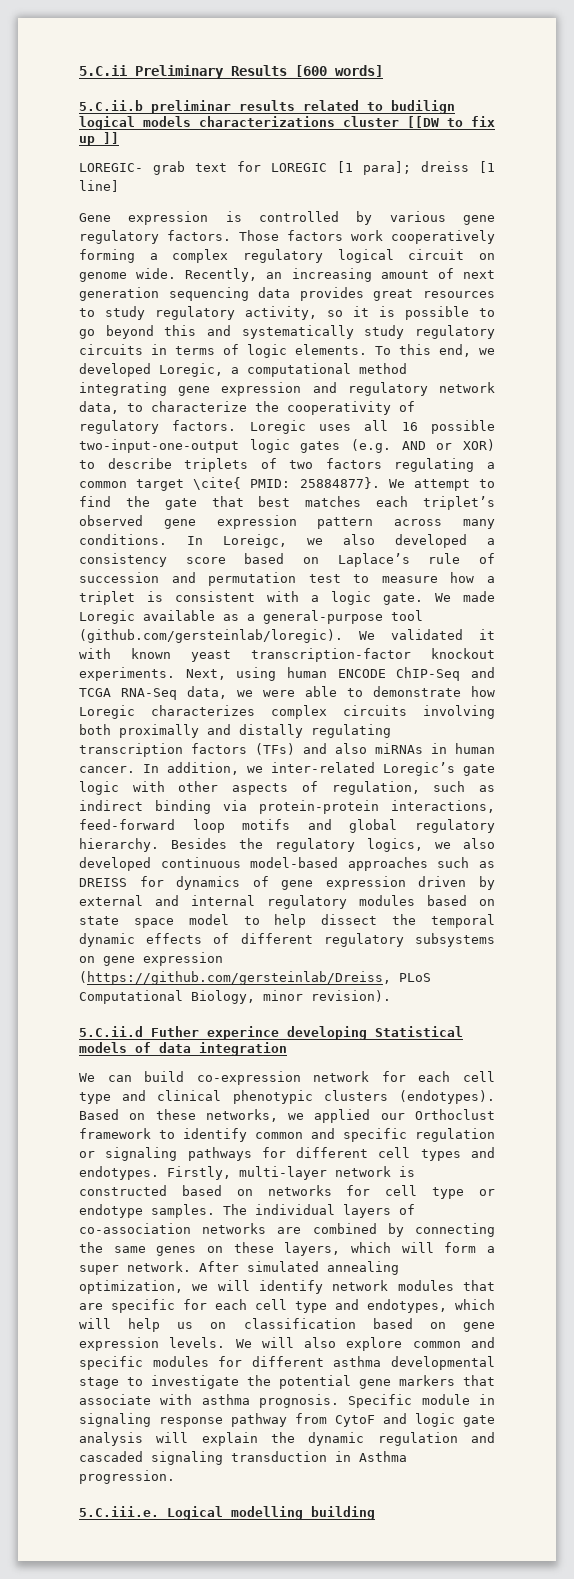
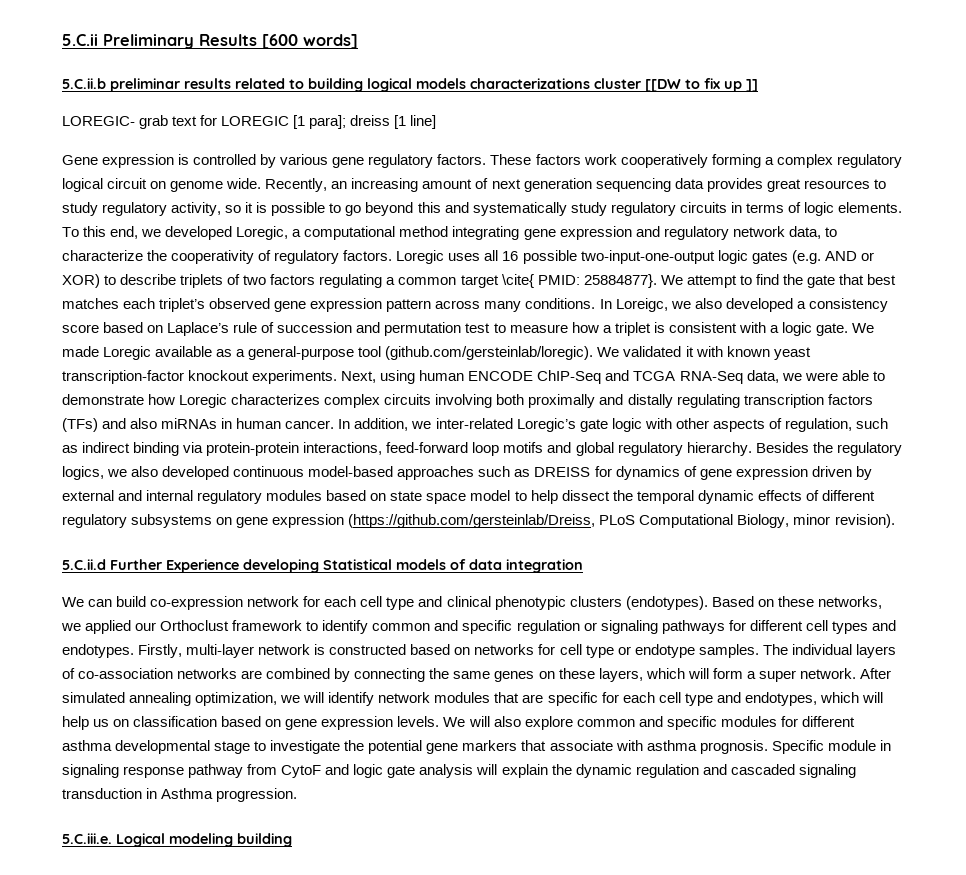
- 5.C.ii.b preliminar results related to budilign logical models characterizations cluster [[DW to fix up ]]
+ 5.C.ii.b preliminar results related to building logical models characterizations cluster [[DW to fix up ]]
- Those factors work cooperatively forming a complex regulatory logical circuit on genome wide.
+ These factors work cooperatively forming a complex regulatory logical circuit on genome wide.
- 5.C.ii.d Futher experince developing Statistical models of data integration
+ 5.C.ii.d Further Experience developing Statistical models of data integration
- 5.C.iii.e. Logical modelling building
+ 5.C.iii.e. Logical modeling building

